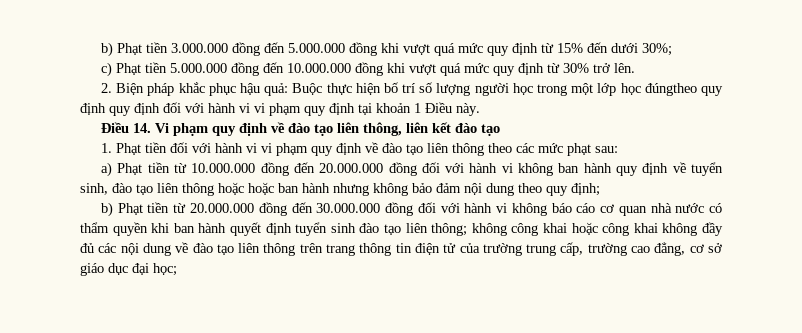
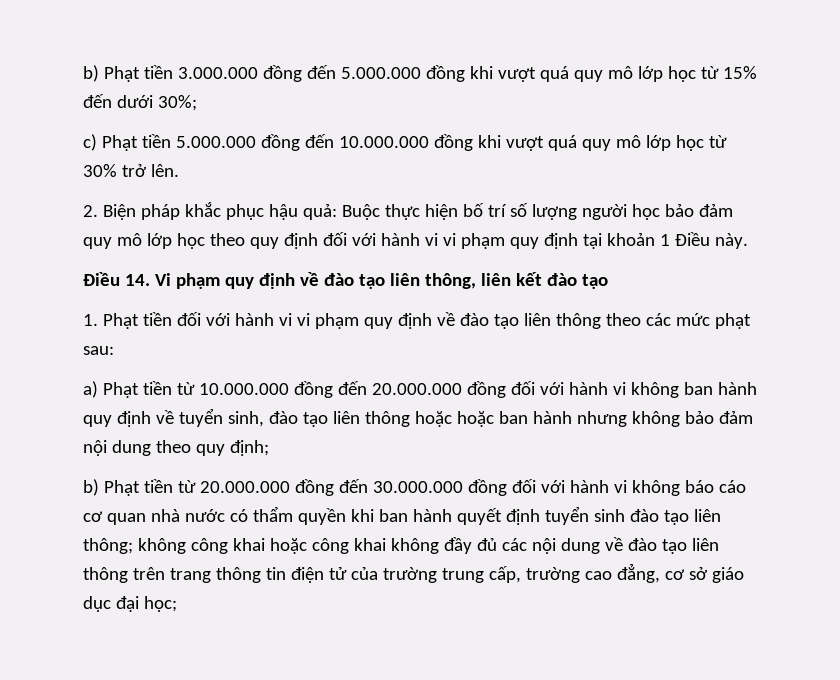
- b) Phạt tiền 3.000.000 đồng đến 5.000.000 đồng khi vượt quá mức quy định từ 15% đến dưới 30%;
+ b) Phạt tiền 3.000.000 đồng đến 5.000.000 đồng khi vượt quá quy mô lớp học từ 15% đến dưới 30%;
- c) Phạt tiền 5.000.000 đồng đến 10.000.000 đồng khi vượt quá mức quy định từ 30% trở lên.
+ c) Phạt tiền 5.000.000 đồng đến 10.000.000 đồng khi vượt quá quy mô lớp học từ 30% trở lên.
- 2. Biện pháp khắc phục hậu quả: Buộc thực hiện bố trí số lượng người học trong một lớp học đúngtheo quy định quy định đối với hành vi vi phạm quy định tại khoản 1 Điều này.
+ 2. Biện pháp khắc phục hậu quả: Buộc thực hiện bố trí số lượng người học bảo đảm quy mô lớp học theo quy định đối với hành vi vi phạm quy định tại khoản 1 Điều này.

